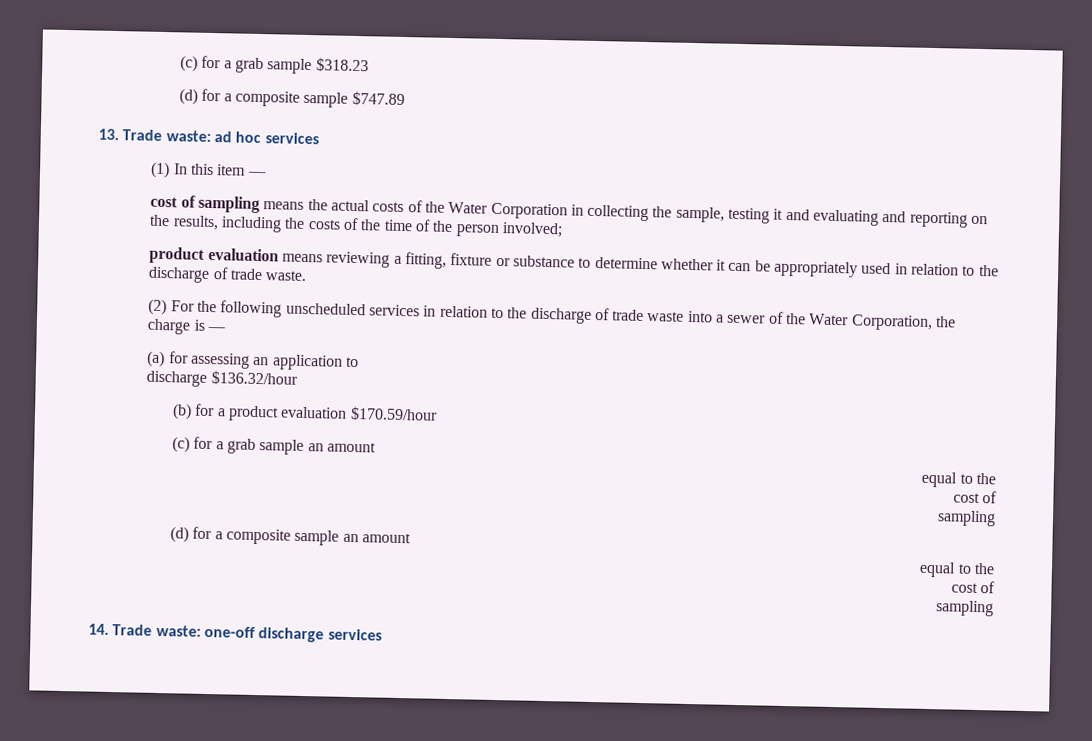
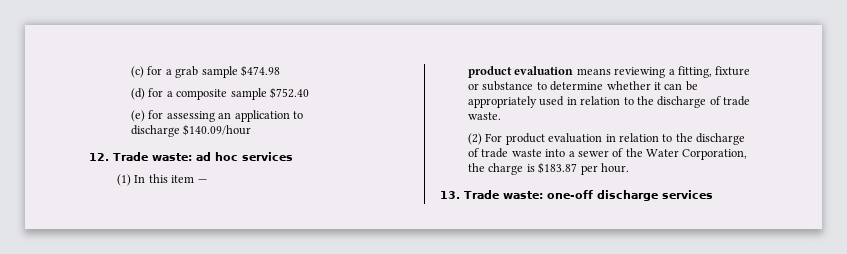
- (c) for a grab sample $318.23
- (d) for a composite sample $747.89
- 13. Trade waste: ad hoc services
+ (c) for a grab sample $474.98
+ (d) for a composite sample $752.40
+ (e) for assessing an application to
+ discharge $140.09/hour
+ 12. Trade waste: ad hoc services
- cost of sampling means the actual costs of the Water Corporation in collecting the sample, testing it and evaluating and reporting on the results, including the costs of the time of the person involved;
- (2) For the following unscheduled services in relation to the discharge of trade waste into a sewer of the Water Corporation, the charge is —
- (a) for assessing an application to
- discharge $136.32/hour
- (b) for a product evaluation $170.59/hour
- (c) for a grab sample an amount
- equal to the
- cost of
- sampling
- (d) for a composite sample an amount
- equal to the
- cost of
- sampling
- 14. Trade waste: one-off discharge services
+ (2) For product evaluation in relation to the discharge of trade waste into a sewer of the Water Corporation, the charge is $183.87 per hour.
+ 13. Trade waste: one-off discharge services

